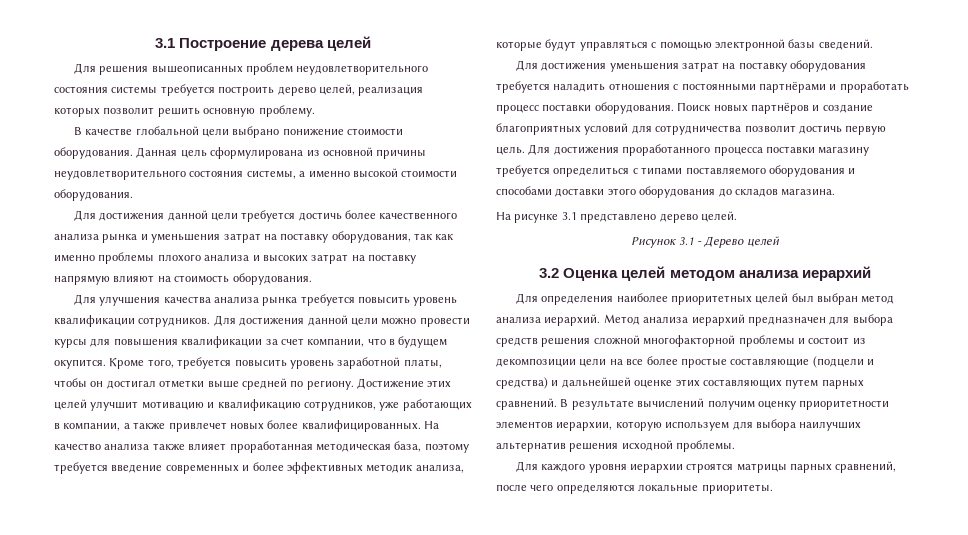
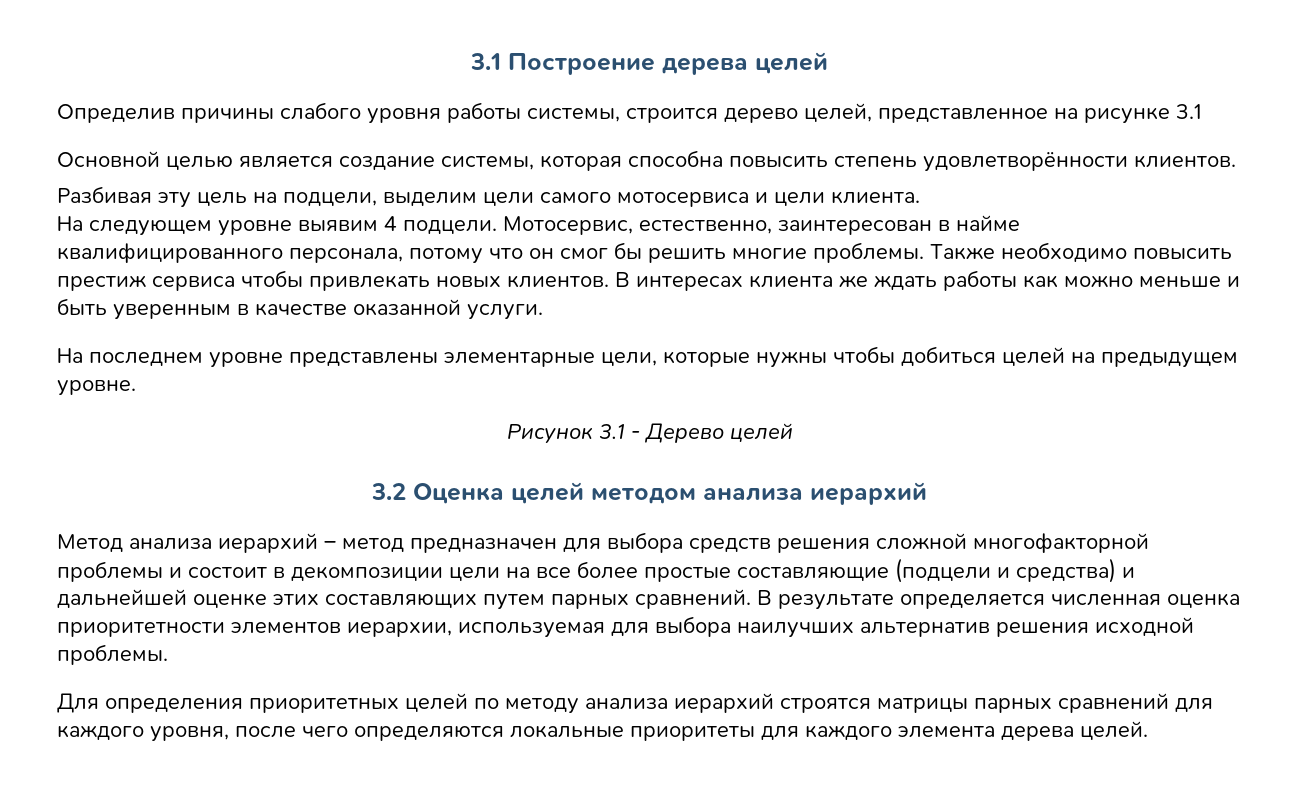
- Для решения вышеописанных проблем неудовлетворительного состояния системы требуется построить дерево целей, реализация которых позволит решить основную проблему.
- В качестве глобальной цели выбрано понижение стоимости оборудования. Данная цель сформулирована из основной причины неудовлетворительного состояния системы, а именно высокой стоимости оборудования.
- Для достижения данной цели требуется достичь более качественного анализа рынка и уменьшения затрат на поставку оборудования, так как именно проблемы плохого анализа и высоких затрат на поставку напрямую влияют на стоимость оборудования.
- Для улучшения качества анализа рынка требуется повысить уровень квалификации сотрудников. Для достижения данной цели можно провести курсы для повышения квалификации за счет компании, что в будущем окупится. Кроме того, требуется повысить уровень заработной платы, чтобы он достигал отметки выше средней по региону. Достижение этих целей улучшит мотивацию и квалификацию сотрудников, уже работающих в компании, а также привлечет новых более квалифицированных. На качество анализа также влияет проработанная методическая база, поэтому требуется введение современных и более эффективных методик анализа, которые будут управляться с помощью электронной базы сведений.
- Для достижения уменьшения затрат на поставку оборудования требуется наладить отношения с постоянными партнёрами и проработать процесс поставки оборудования. Поиск новых партнёров и создание благоприятных условий для сотрудничества позволит достичь первую цель. Для достижения проработанного процесса поставки магазину требуется определиться с типами поставляемого оборудования и способами доставки этого оборудования до складов магазина.
- На рисунке 3.1 представлено дерево целей.
+ Определив причины слабого уровня работы системы, строится дерево целей, представленное на рисунке 3.1
+ Основной целью является создание системы, которая способна повысить степень удовлетворённости клиентов.
+ Разбивая эту цель на подцели, выделим цели самого мотосервиса и цели клиента.
+ На следующем уровне выявим 4 подцели. Мотосервис, естественно, заинтересован в найме квалифицированного персонала, потому что он смог бы решить многие проблемы. Также необходимо повысить престиж сервиса чтобы привлекать новых клиентов. В интересах клиента же ждать работы как можно меньше и быть уверенным в качестве оказанной услуги.
+ На последнем уровне представлены элементарные цели, которые нужны чтобы добиться целей на предыдущем уровне.
- Для определения наиболее приоритетных целей был выбран метод анализа иерархий. Метод анализа иерархий предназначен для выбора средств решения сложной многофакторной проблемы и состоит из декомпозиции цели на все более простые составляющие (подцели и средства) и дальнейшей оценке этих составляющих путем парных сравнений.
+ Метод анализа иерархий – метод предназначен для выбора средств решения сложной многофакторной проблемы и состоит в декомпозиции цели на все более простые составляющие (подцели и средства) и дальнейшей оценке этих составляющих путем парных сравнений.
- В результате вычислений получим оценку приоритетности элементов иерархии, которую используем для выбора наилучших альтернатив решения исходной проблемы.
+ В результате определяется численная оценка приоритетности элементов иерархии, используемая для выбора наилучших альтернатив решения исходной проблемы.
- Для каждого уровня иерархии строятся матрицы парных сравнений, после чего определяются локальные приоритеты.
+ Для определения приоритетных целей по методу анализа иерархий строятся матрицы парных сравнений для каждого уровня, после чего определяются локальные приоритеты для каждого элемента дерева целей.

